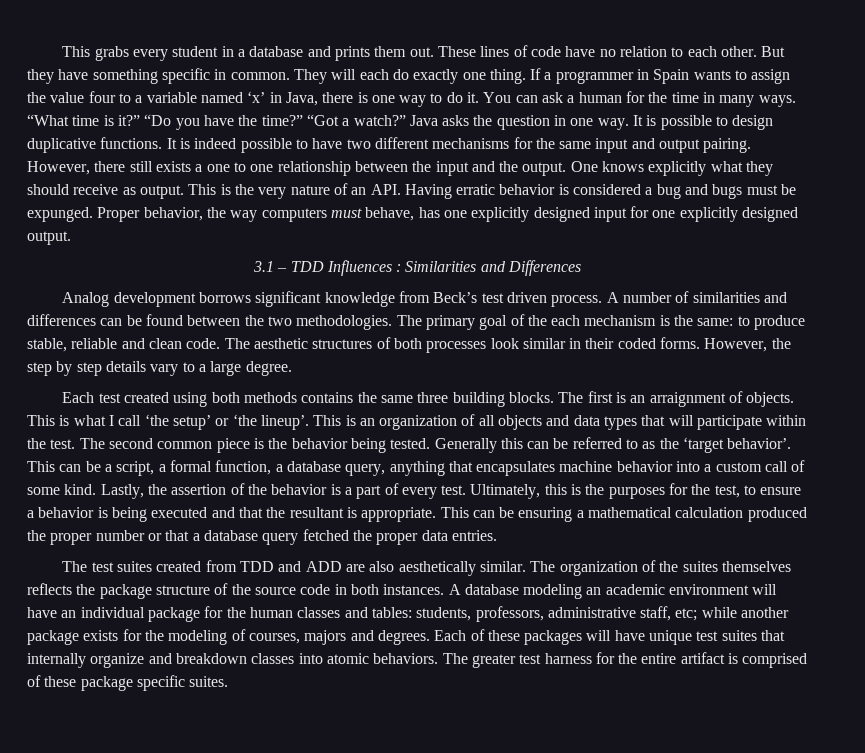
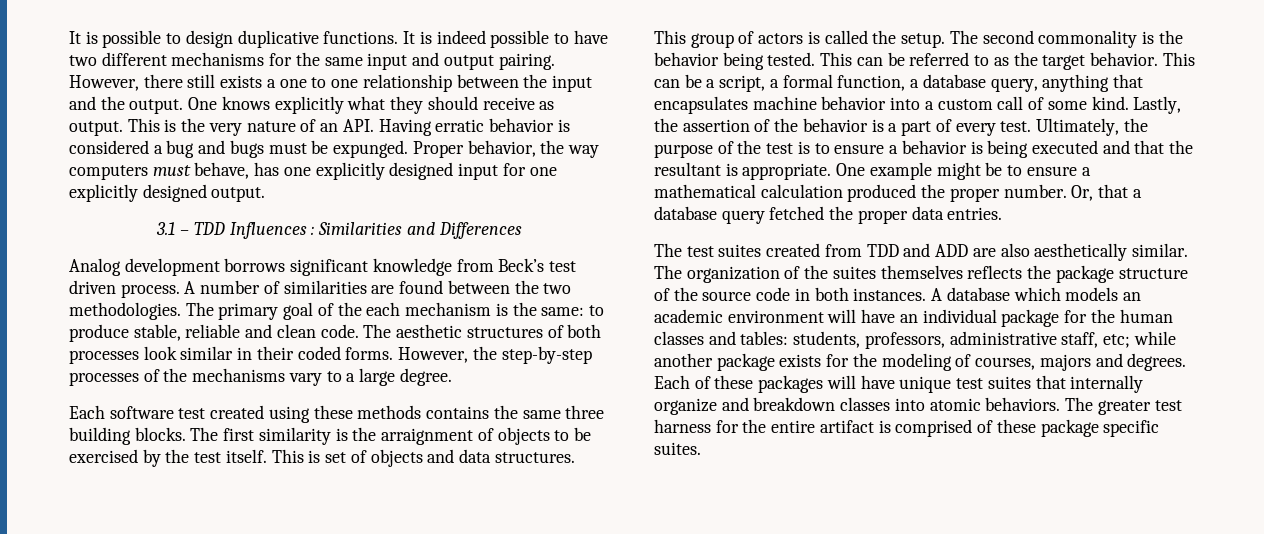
- This grabs every student in a database and prints them out. These lines of code have no relation to each other. But they have something specific in common. They will each do exactly one thing. If a programmer in Spain wants to assign the value four to a variable named ‘x’ in Java, there is one way to do it. You can ask a human for the time in many ways. “What time is it?” “Do you have the time?” “Got a watch?” Java asks the question in one way.
- A number of similarities and differences can be found between the two methodologies.
+ A number of similarities are found between the two methodologies.
- However, the step by step details vary to a large degree.
+ However, the step-by-step processes of the mechanisms vary to a large degree.
- Each test created using both methods contains the same three building blocks.
+ Each software test created using these methods contains the same three building blocks.
- The first is an arraignment of objects. This is what I call ‘the setup’ or ‘the lineup’. This is an organization of all objects and data types that will participate within the test. The second common piece is the behavior being tested.
+ The first similarity is the arraignment of objects to be exercised by the test itself. This is set of objects and data structures. This group of actors is called the setup. The second commonality is the behavior being tested.
- Generally this can be referred to as the ‘target behavior’.
+ This can be referred to as the target behavior.
- Ultimately, this is the purposes for the test, to ensure a behavior is being executed and that the resultant is appropriate.
+ Ultimately, the purpose of the test is to ensure a behavior is being executed and that the resultant is appropriate.
- This can be ensuring a mathematical calculation produced the proper number or that a database query fetched the proper data entries.
+ One example might be to ensure a mathematical calculation produced the proper number. Or, that a database query fetched the proper data entries.
- A database modeling an academic environment will have an individual package for the human classes and tables: students, professors, administrative staff, etc; while another package exists for the modeling of courses, majors and degrees.
+ A database which models an academic environment will have an individual package for the human classes and tables: students, professors, administrative staff, etc; while another package exists for the modeling of courses, majors and degrees.

